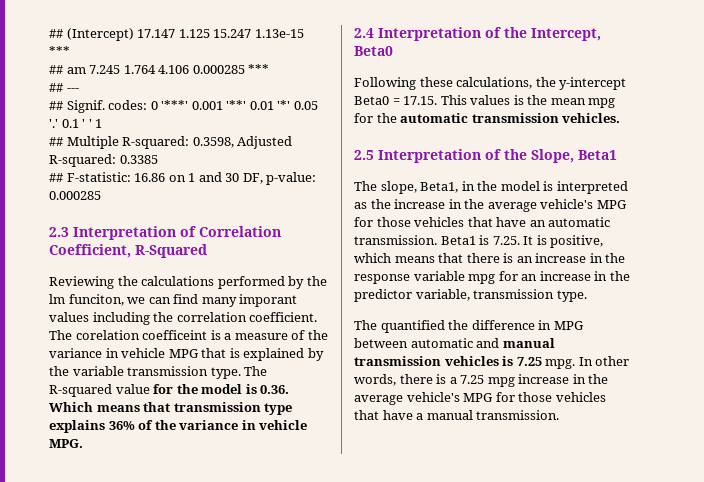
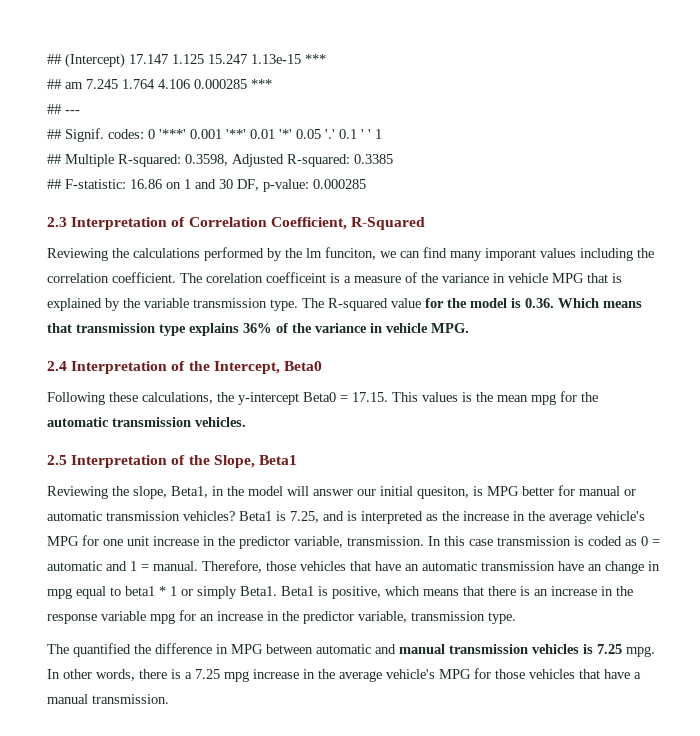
- The slope, Beta1, in the model is interpreted as the increase in the average vehicle's MPG for those vehicles that have an automatic transmission. Beta1 is 7.25. It is positive, which means that there is an increase in the response variable mpg for an increase in the predictor variable, transmission type.
+ Reviewing the slope, Beta1, in the model will answer our initial quesiton, is MPG better for manual or automatic transmission vehicles? Beta1 is 7.25, and is interpreted as the increase in the average vehicle's MPG for one unit increase in the predictor variable, transmission. In this case transmission is coded as 0 = automatic and 1 = manual. Therefore, those vehicles that have an automatic transmission have an change in mpg equal to beta1 * 1 or simply Beta1. Beta1 is positive, which means that there is an increase in the response variable mpg for an increase in the predictor variable, transmission type.

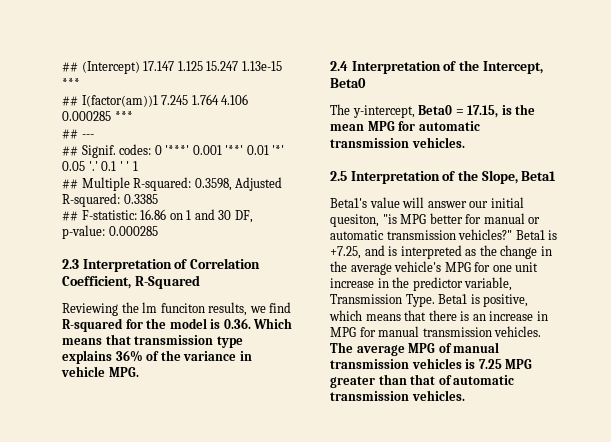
- ## am 7.245 1.764 4.106 0.000285 ***
+ ## I(factor(am))1 7.245 1.764 4.106 0.000285 ***
- Reviewing the calculations performed by the lm funciton, we can find many imporant values including the correlation coefficient. The corelation coefficeint is a measure of the variance in vehicle MPG that is explained by the variable transmission type. The R-squared value for the model is 0.36. Which means that transmission type explains 36% of the variance in vehicle MPG.
+ Reviewing the lm funciton results, we find R-squared for the model is 0.36. Which means that transmission type explains 36% of the variance in vehicle MPG.
- Following these calculations, the y-intercept Beta0 = 17.15. This values is the mean mpg for the automatic transmission vehicles.
+ The y-intercept, Beta0 = 17.15, is the mean MPG for automatic transmission vehicles.
- Reviewing the slope, Beta1, in the model will answer our initial quesiton, is MPG better for manual or automatic transmission vehicles? Beta1 is 7.25, and is interpreted as the increase in the average vehicle's MPG for one unit increase in the predictor variable, transmission. In this case transmission is coded as 0 = automatic and 1 = manual. Therefore, those vehicles that have an automatic transmission have an change in mpg equal to beta1 * 1 or simply Beta1.
+ Beta1's value will answer our initial quesiton, "is MPG better for manual or automatic transmission vehicles?" Beta1 is +7.25, and is interpreted as the change in the average vehicle's MPG for one unit increase in the predictor variable, Transmission Type.
- Beta1 is positive, which means that there is an increase in the response variable mpg for an increase in the predictor variable, transmission type.
- The quantified the difference in MPG between automatic and manual transmission vehicles is 7.25 mpg. In other words, there is a 7.25 mpg increase in the average vehicle's MPG for those vehicles that have a manual transmission.
+ Beta1 is positive, which means that there is an increase in MPG for manual transmission vehicles. The average MPG of manual transmission vehicles is 7.25 MPG greater than that of automatic transmission vehicles.

